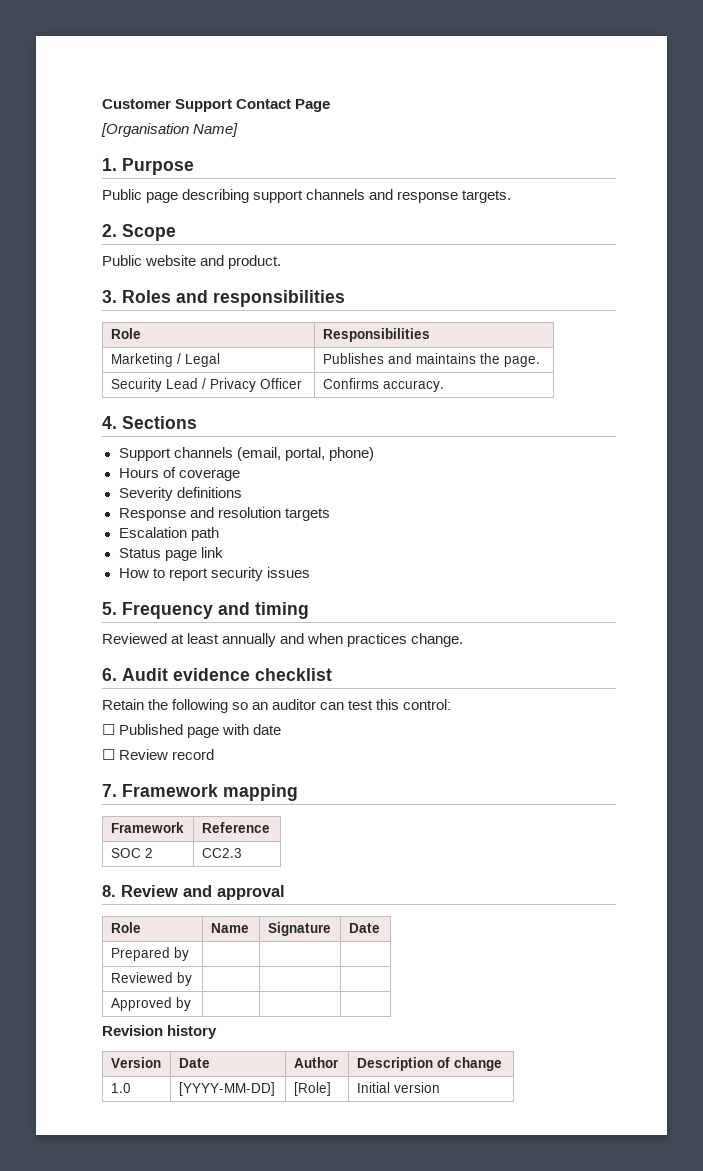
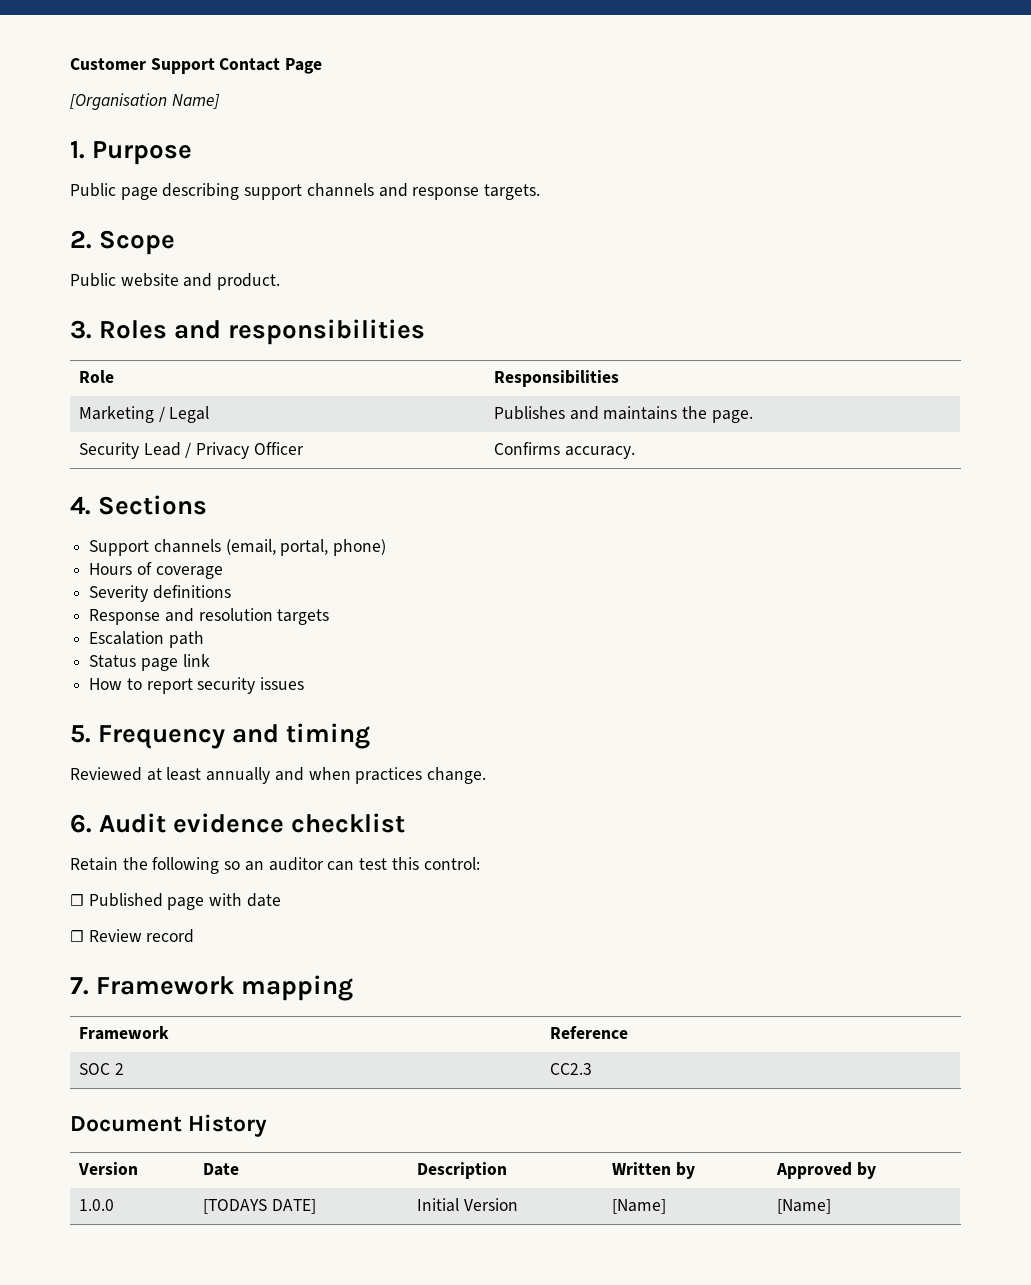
- 8. Review and approval
- Role | Name | Signature | Date
- Prepared by | | |
- Reviewed by | | |
- Approved by | | |
- Revision history
- Version | Date | Author | Description of change
- 1.0 | [YYYY-MM-DD] | [Role] | Initial version
+ Document History
+ Version | Date | Description | Written by | Approved by
+ 1.0.0 | [TODAYS DATE] | Initial Version | [Name] | [Name]

